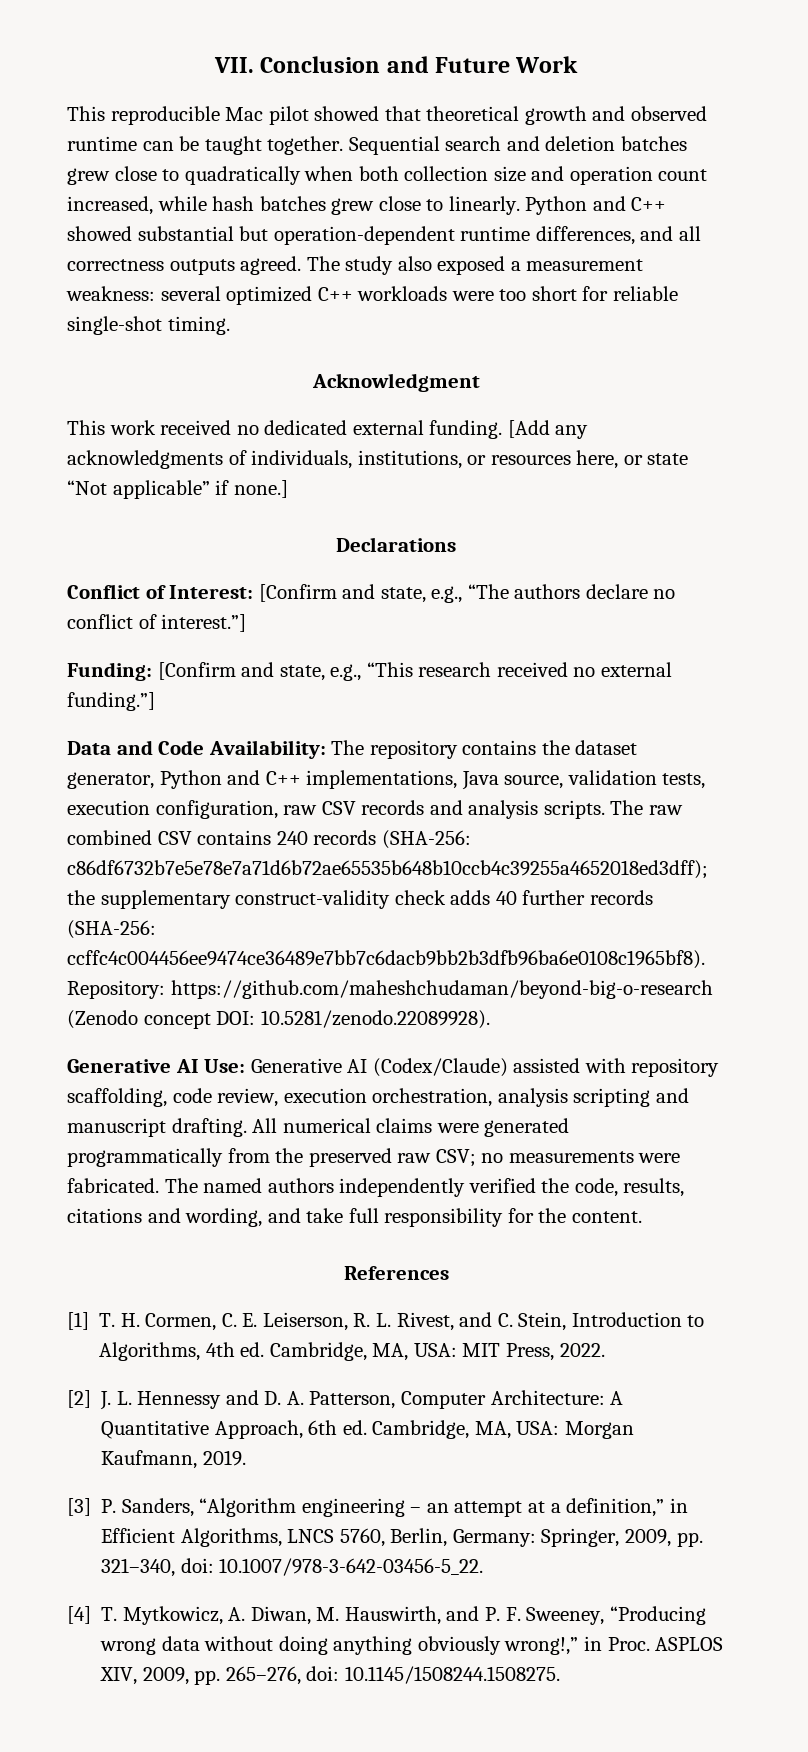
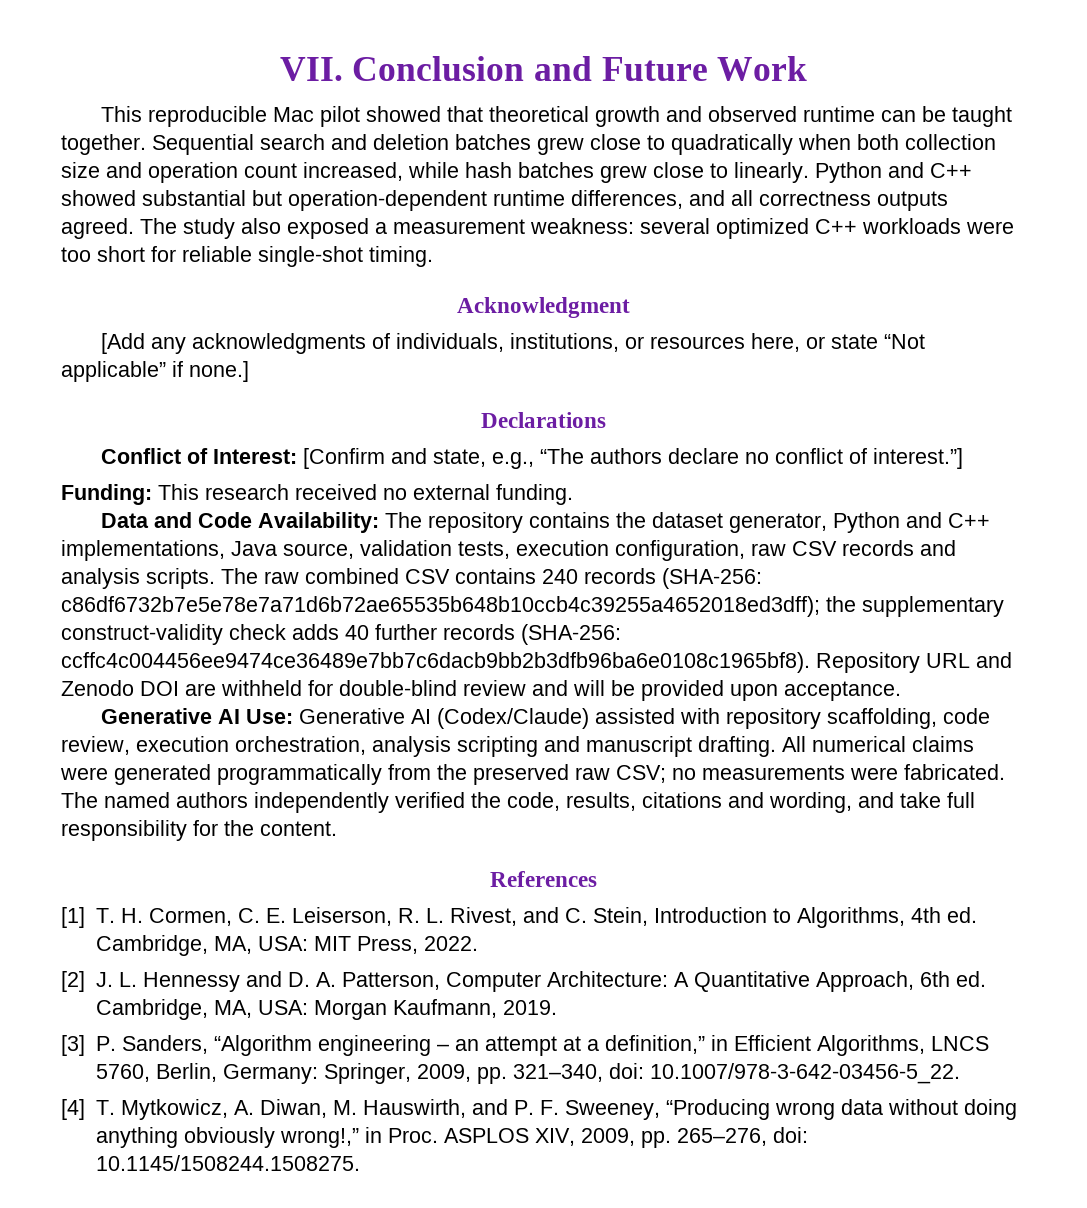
- This work received no dedicated external funding.
- Funding: [Confirm and state, e.g., “This research received no external funding.”]
+ Funding: This research received no external funding.
- Repository: https://github.com/maheshchudaman/beyond-big-o-research (Zenodo concept DOI: 10.5281/zenodo.22089928).
+ Repository URL and Zenodo DOI are withheld for double-blind review and will be provided upon acceptance.

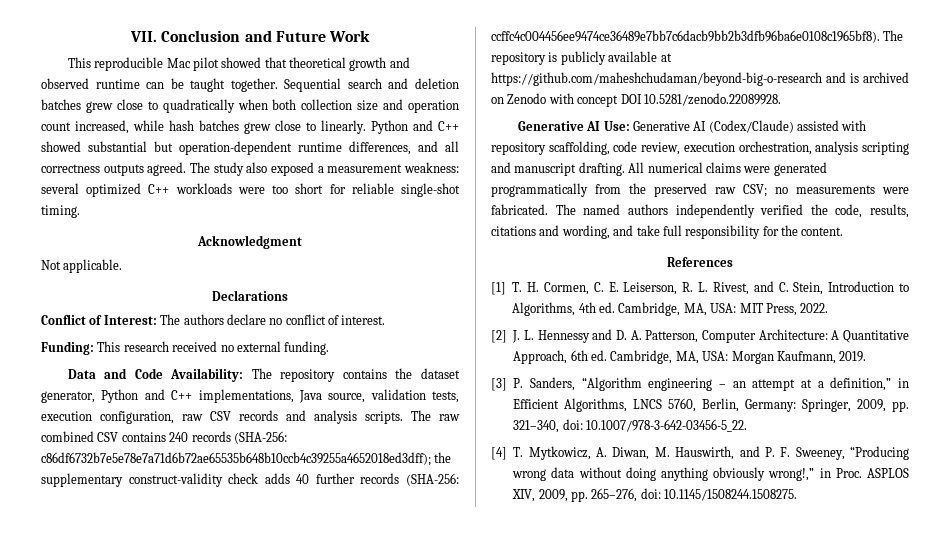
- [Add any acknowledgments of individuals, institutions, or resources here, or state “Not applicable” if none.]
+ Not applicable.
- Conflict of Interest: [Confirm and state, e.g., “The authors declare no conflict of interest.”]
+ Conflict of Interest: The authors declare no conflict of interest.
- Repository URL and Zenodo DOI are withheld for double-blind review and will be provided upon acceptance.
+ The repository is publicly available at https://github.com/maheshchudaman/beyond-big-o-research and is archived on Zenodo with concept DOI 10.5281/zenodo.22089928.

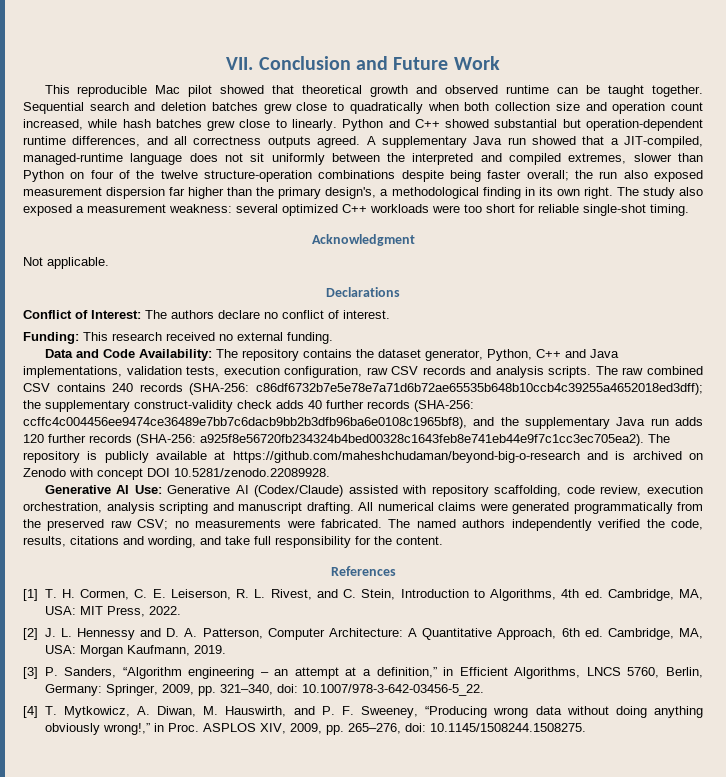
+ A supplementary Java run showed that a JIT-compiled, managed-runtime language does not sit uniformly between the interpreted and compiled extremes, slower than Python on four of the twelve structure-operation combinations despite being faster overall; the run also exposed measurement dispersion far higher than the primary design's, a methodological finding in its own right.
- Data and Code Availability: The repository contains the dataset generator, Python and C++ implementations, Java source, validation tests, execution configuration, raw CSV records and analysis scripts.
+ Data and Code Availability: The repository contains the dataset generator, Python, C++ and Java implementations, validation tests, execution configuration, raw CSV records and analysis scripts.
- The raw combined CSV contains 240 records (SHA-256: c86df6732b7e5e78e7a71d6b72ae65535b648b10ccb4c39255a4652018ed3dff); the supplementary construct-validity check adds 40 further records (SHA-256: ccffc4c004456ee9474ce36489e7bb7c6dacb9bb2b3dfb96ba6e0108c1965bf8).
+ The raw combined CSV contains 240 records (SHA-256: c86df6732b7e5e78e7a71d6b72ae65535b648b10ccb4c39255a4652018ed3dff); the supplementary construct-validity check adds 40 further records (SHA-256: ccffc4c004456ee9474ce36489e7bb7c6dacb9bb2b3dfb96ba6e0108c1965bf8), and the supplementary Java run adds 120 further records (SHA-256: a925f8e56720fb234324b4bed00328c1643feb8e741eb44e9f7c1cc3ec705ea2).

